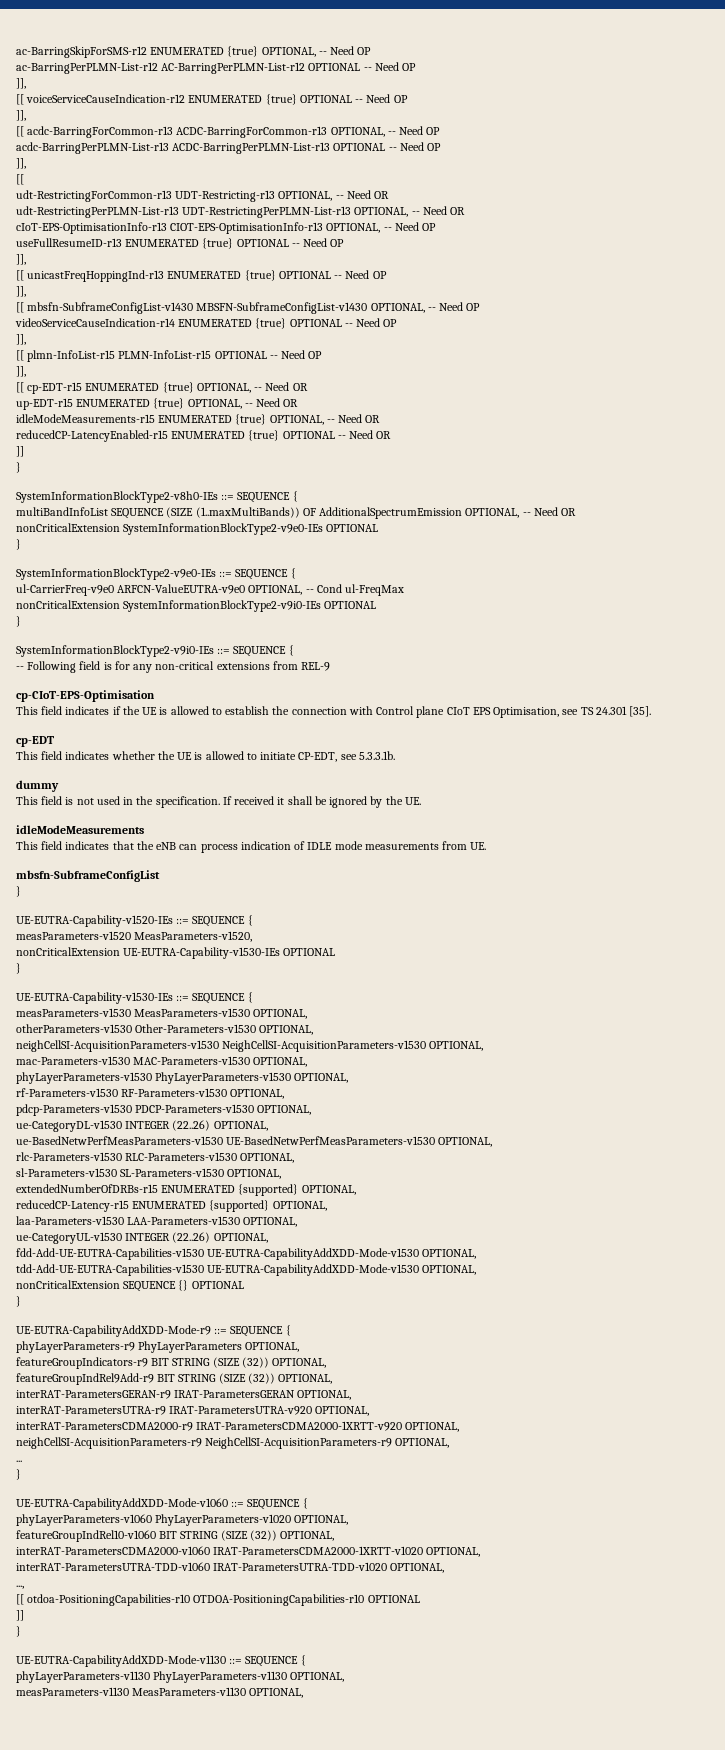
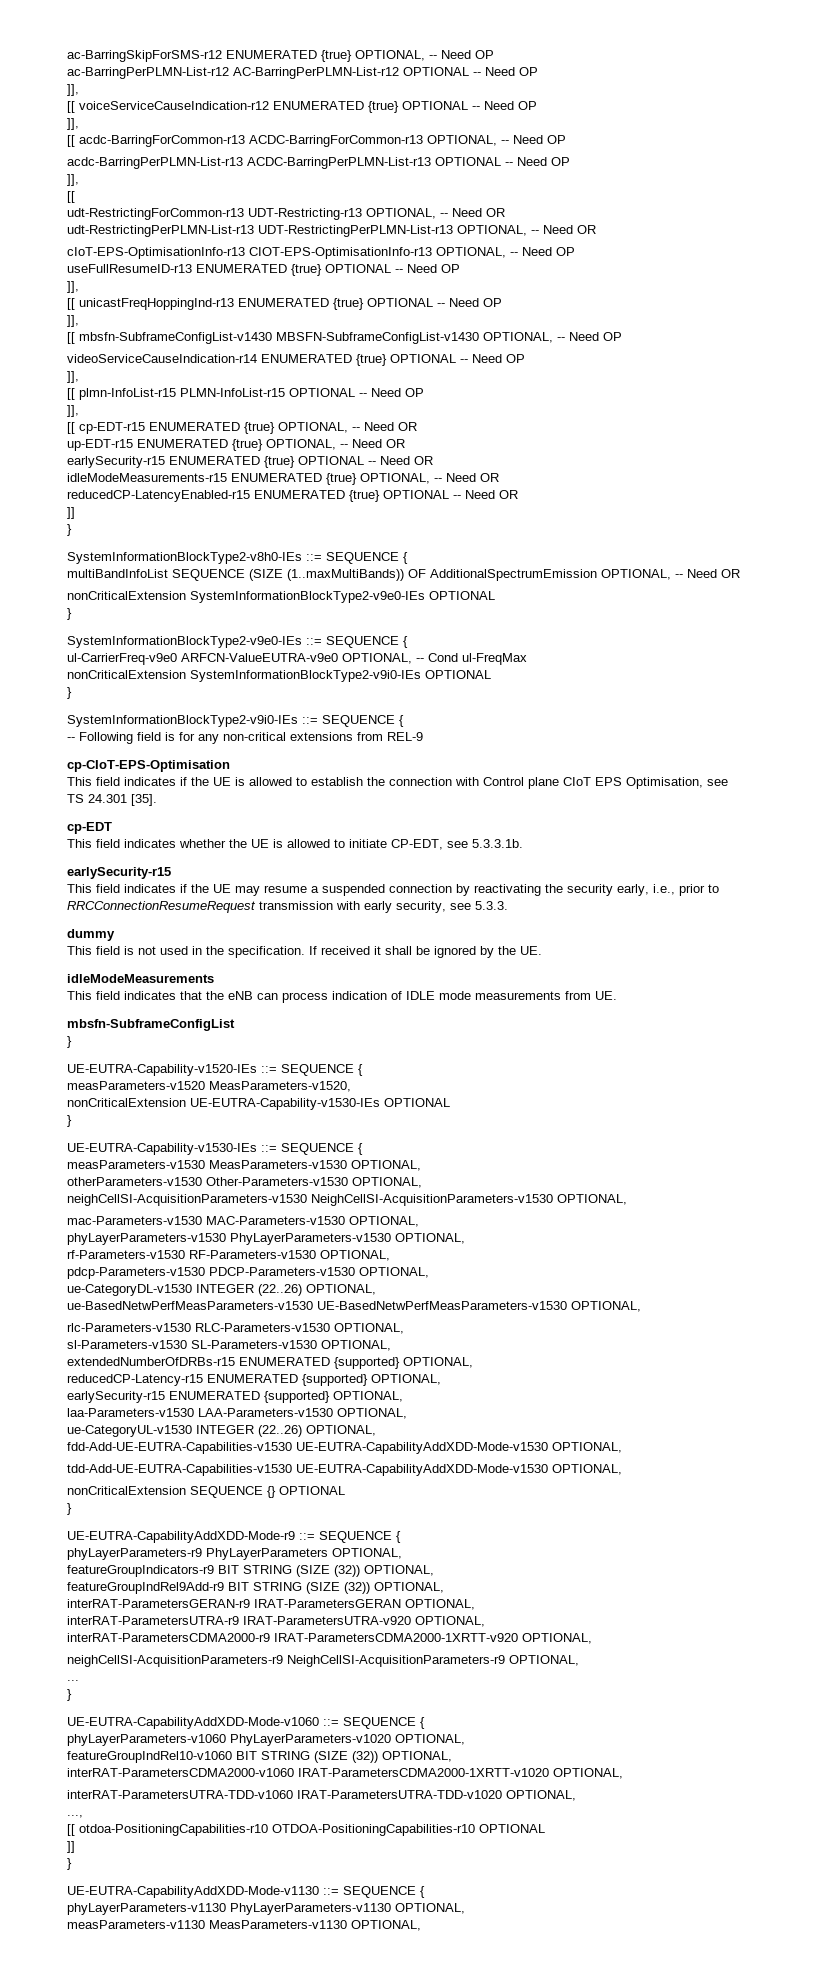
+ earlySecurity-r15 ENUMERATED {true} OPTIONAL -- Need OR
  This field indicates whether the UE is allowed to initiate CP-EDT, see 5.3.3.1b.
+ earlySecurity-r15
+ This field indicates if the UE may resume a suspended connection by reactivating the security early, i.e., prior to RRCConnectionResumeRequest transmission with early security, see 5.3.3.
+ earlySecurity-r15 ENUMERATED {supported} OPTIONAL,

